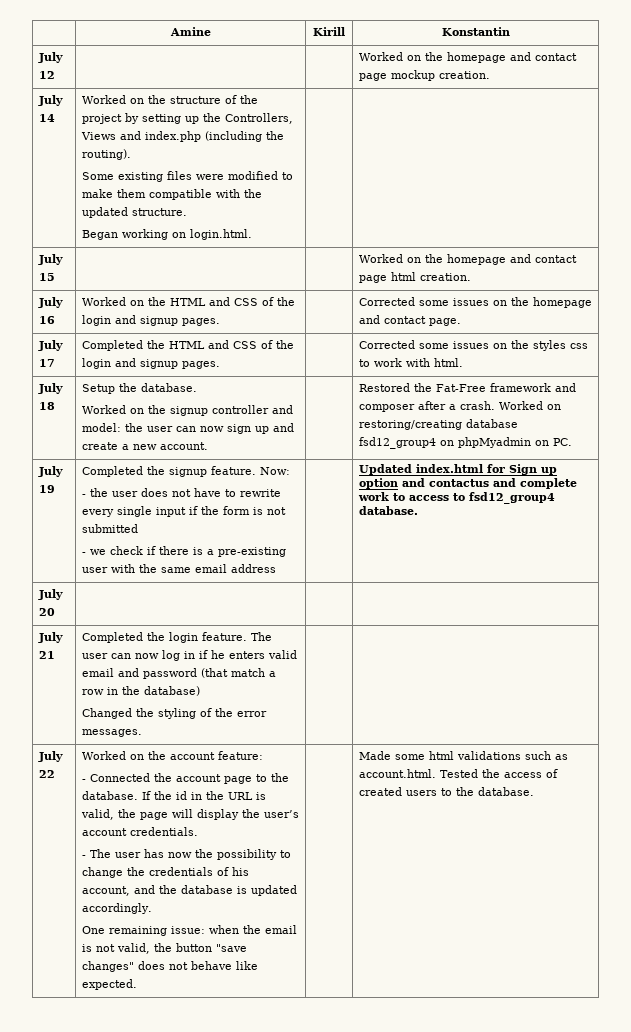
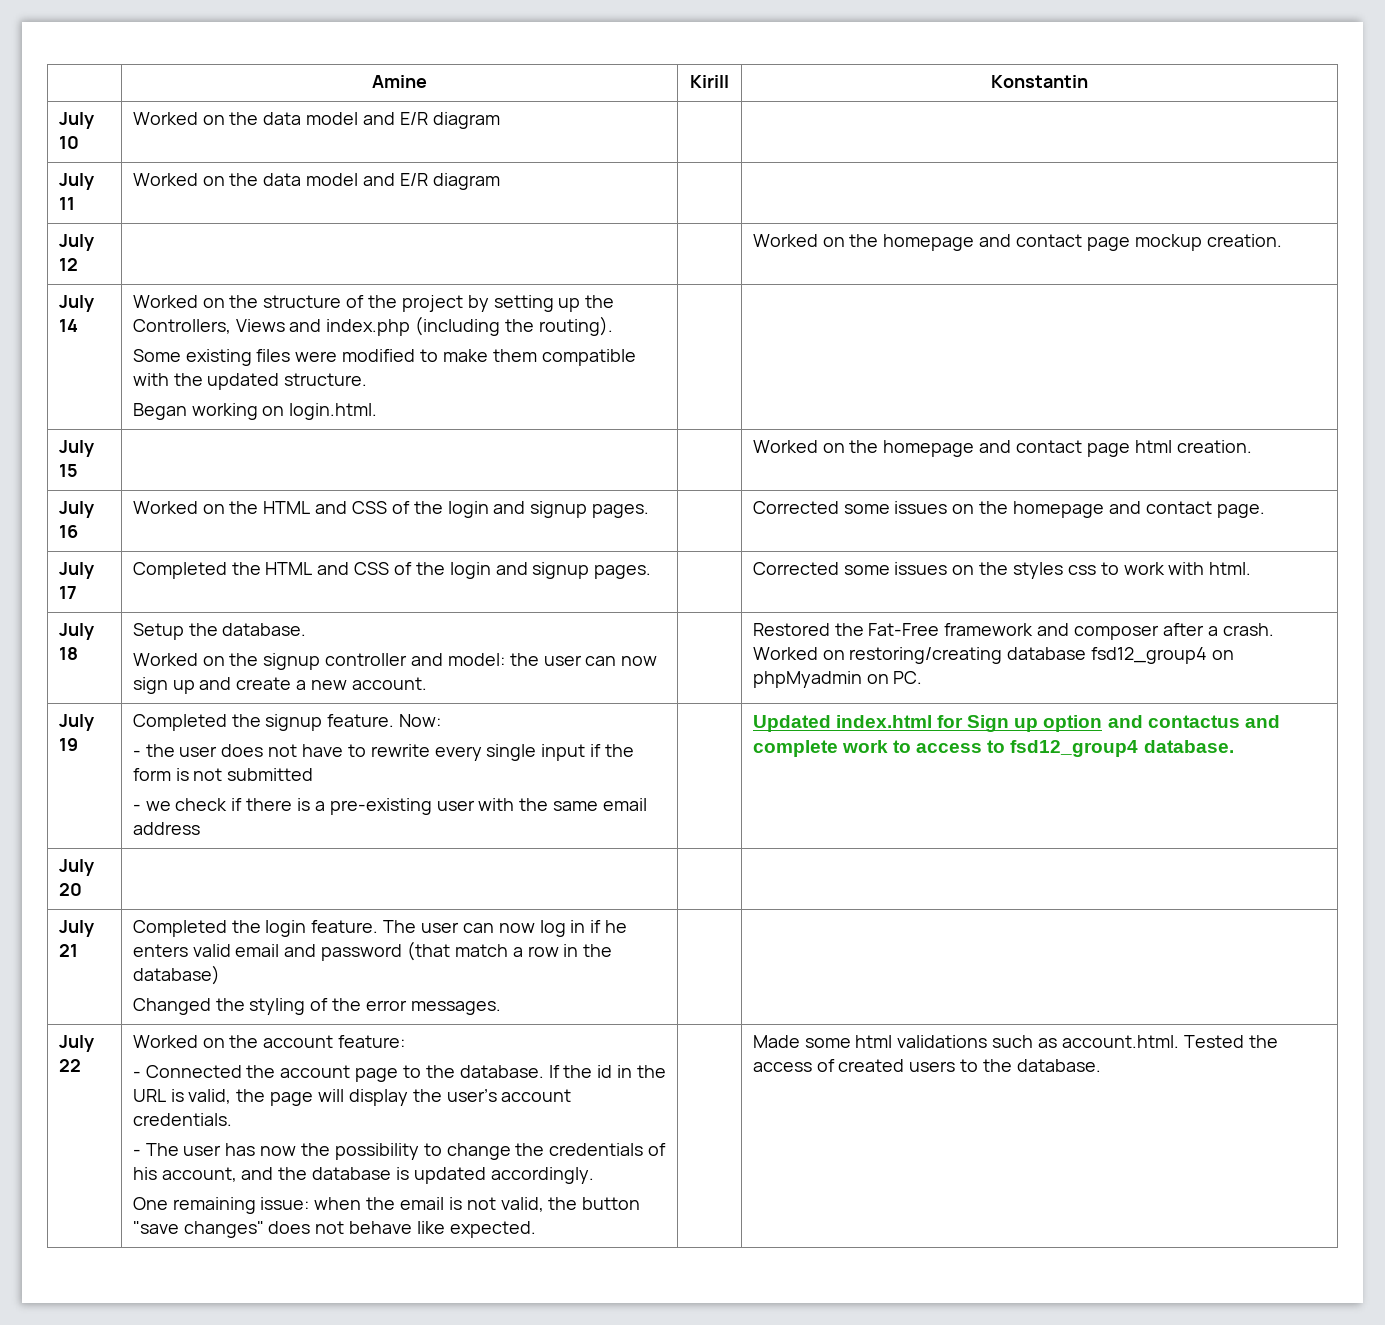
+ July 10 | Worked on the data model and E/R diagram | |
+ July 11 | Worked on the data model and E/R diagram | |

